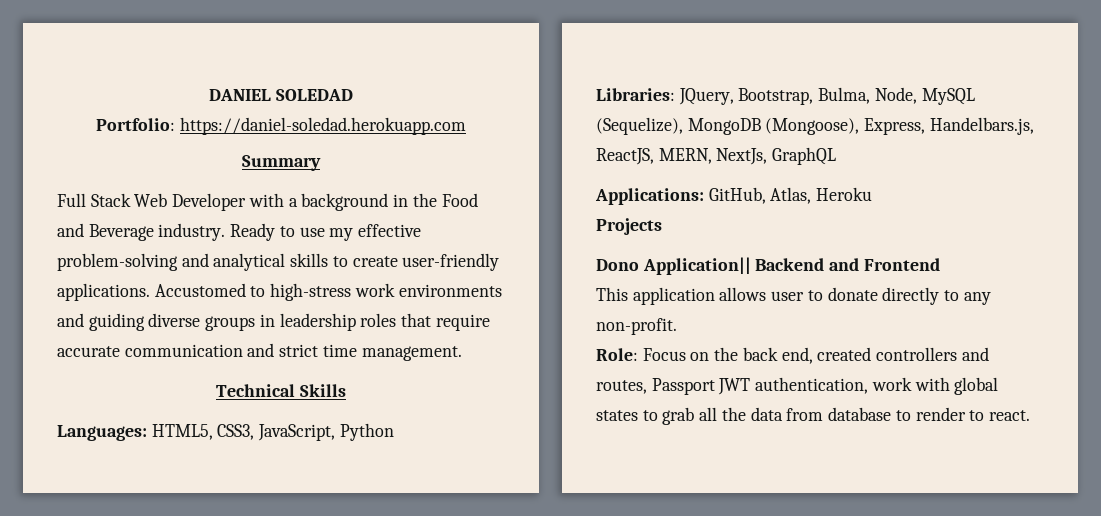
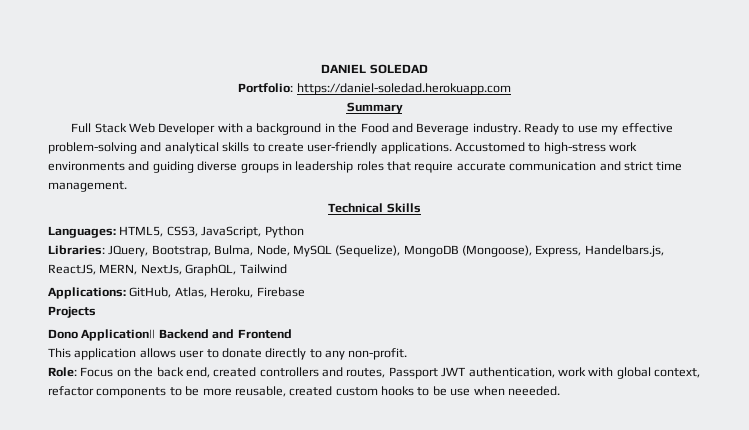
- Libraries: JQuery, Bootstrap, Bulma, Node, MySQL (Sequelize), MongoDB (Mongoose), Express, Handelbars.js, ReactJS, MERN, NextJs, GraphQL
+ Libraries: JQuery, Bootstrap, Bulma, Node, MySQL (Sequelize), MongoDB (Mongoose), Express, Handelbars.js, ReactJS, MERN, NextJs, GraphQL, Tailwind
- Applications: GitHub, Atlas, Heroku
+ Applications: GitHub, Atlas, Heroku, Firebase
- Role: Focus on the back end, created controllers and routes, Passport JWT authentication, work with global states to grab all the data from database to render to react.
+ Role: Focus on the back end, created controllers and routes, Passport JWT authentication, work with global context, refactor components to be more reusable, created custom hooks to be use when neeeded.

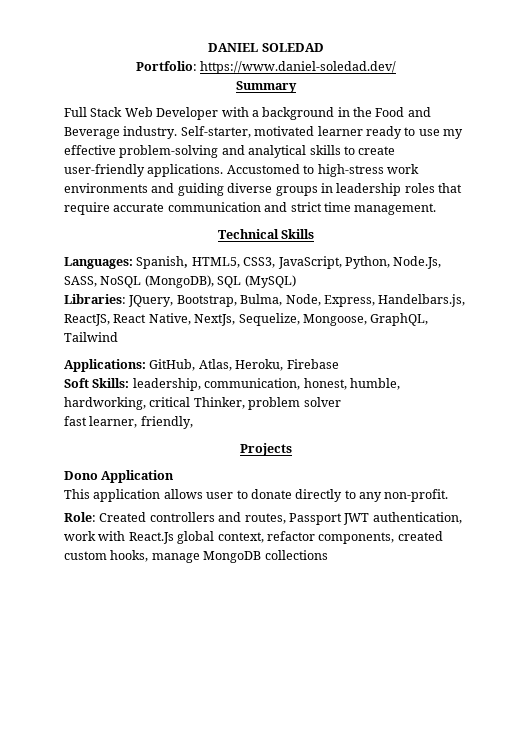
- Portfolio: https://daniel-soledad.herokuapp.com
+ Portfolio: https://www.daniel-soledad.dev/
- Ready to use my effective problem-solving and analytical skills to create user-friendly applications.
+ Self-starter, motivated learner ready to use my effective problem-solving and analytical skills to create user-friendly applications.
- Languages: HTML5, CSS3, JavaScript, Python
+ Languages: Spanish, HTML5, CSS3, JavaScript, Python, Node.Js, SASS, NoSQL (MongoDB), SQL (MySQL)
- Libraries: JQuery, Bootstrap, Bulma, Node, MySQL (Sequelize), MongoDB (Mongoose), Express, Handelbars.js, ReactJS, MERN, NextJs, GraphQL, Tailwind
+ Libraries: JQuery, Bootstrap, Bulma, Node, Express, Handelbars.js, ReactJS, React Native, NextJs, Sequelize, Mongoose, GraphQL, Tailwind
+ Soft Skills: leadership, communication, honest, humble, hardworking, critical Thinker, problem solver
+ fast learner, friendly,
  Projects
- Dono Application|| Backend and Frontend
+ Dono Application
- Role: Focus on the back end, created controllers and routes, Passport JWT authentication, work with global context, refactor components to be more reusable, created custom hooks to be use when neeeded.
+ Role: Created controllers and routes, Passport JWT authentication, work with React.Js global context, refactor components, created custom hooks, manage MongoDB collections

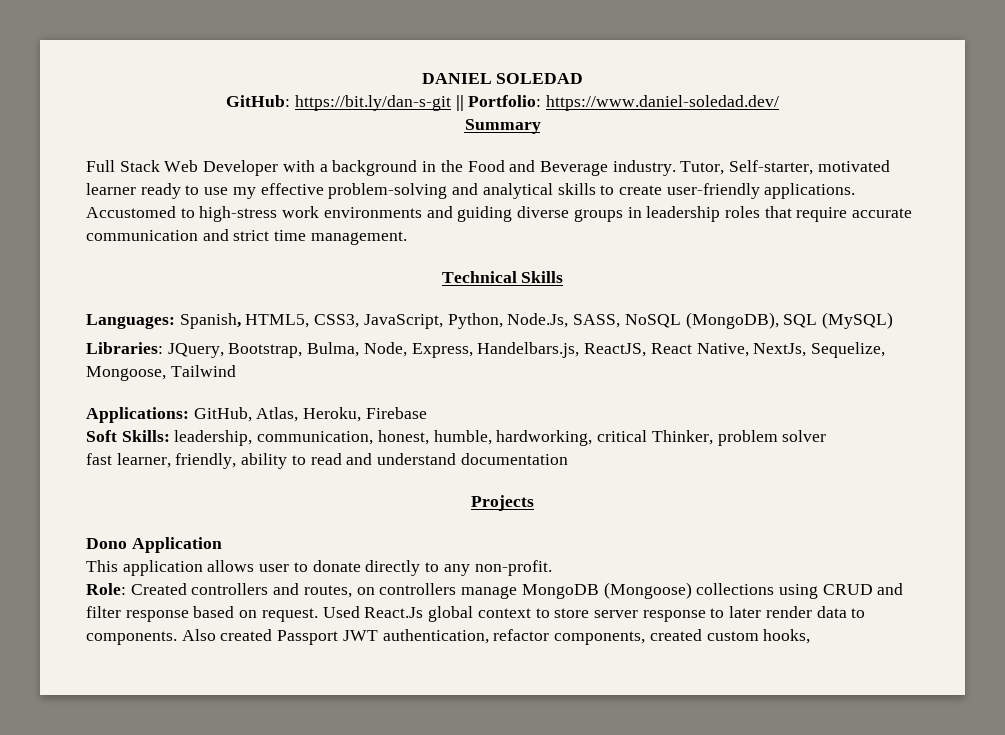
- Portfolio: https://www.daniel-soledad.dev/
+ GitHub: https://bit.ly/dan-s-git || Portfolio: https://www.daniel-soledad.dev/
- Self-starter, motivated learner ready to use my effective problem-solving and analytical skills to create user-friendly applications.
+ Tutor, Self-starter, motivated learner ready to use my effective problem-solving and analytical skills to create user-friendly applications.
- Libraries: JQuery, Bootstrap, Bulma, Node, Express, Handelbars.js, ReactJS, React Native, NextJs, Sequelize, Mongoose, GraphQL, Tailwind
+ Libraries: JQuery, Bootstrap, Bulma, Node, Express, Handelbars.js, ReactJS, React Native, NextJs, Sequelize, Mongoose, Tailwind
- fast learner, friendly,
+ fast learner, friendly, ability to read and understand documentation
- Role: Created controllers and routes, Passport JWT authentication, work with React.Js global context, refactor components, created custom hooks, manage MongoDB collections
+ Role: Created controllers and routes, on controllers manage MongoDB (Mongoose) collections using CRUD and filter response based on request. Used React.Js global context to store server response to later render data to components. Also created Passport JWT authentication, refactor components, created custom hooks,

